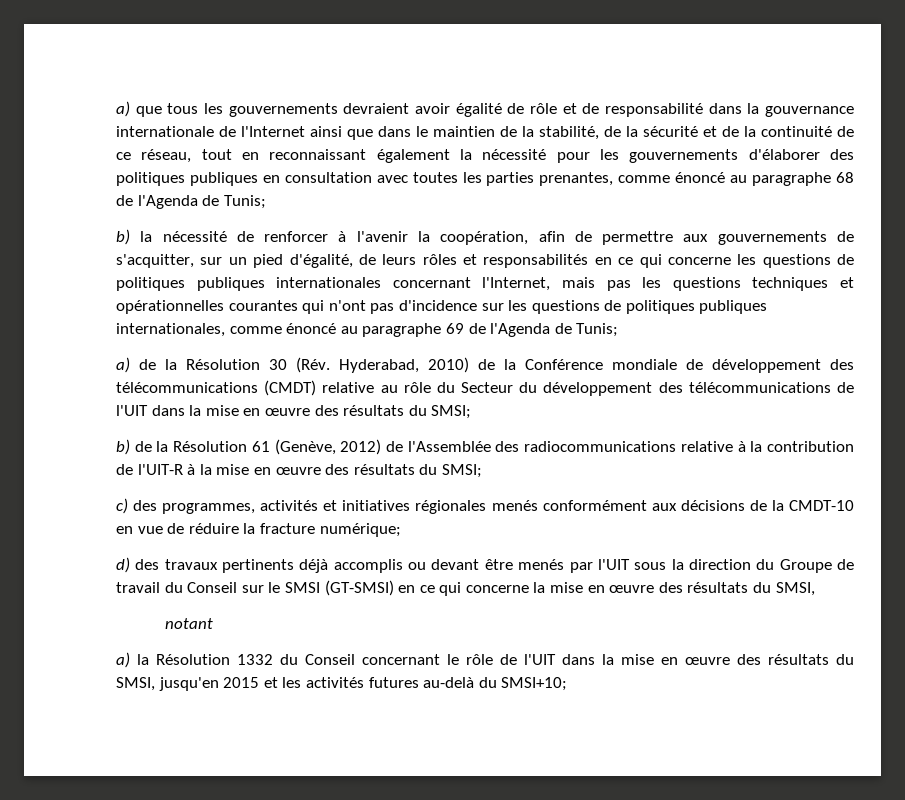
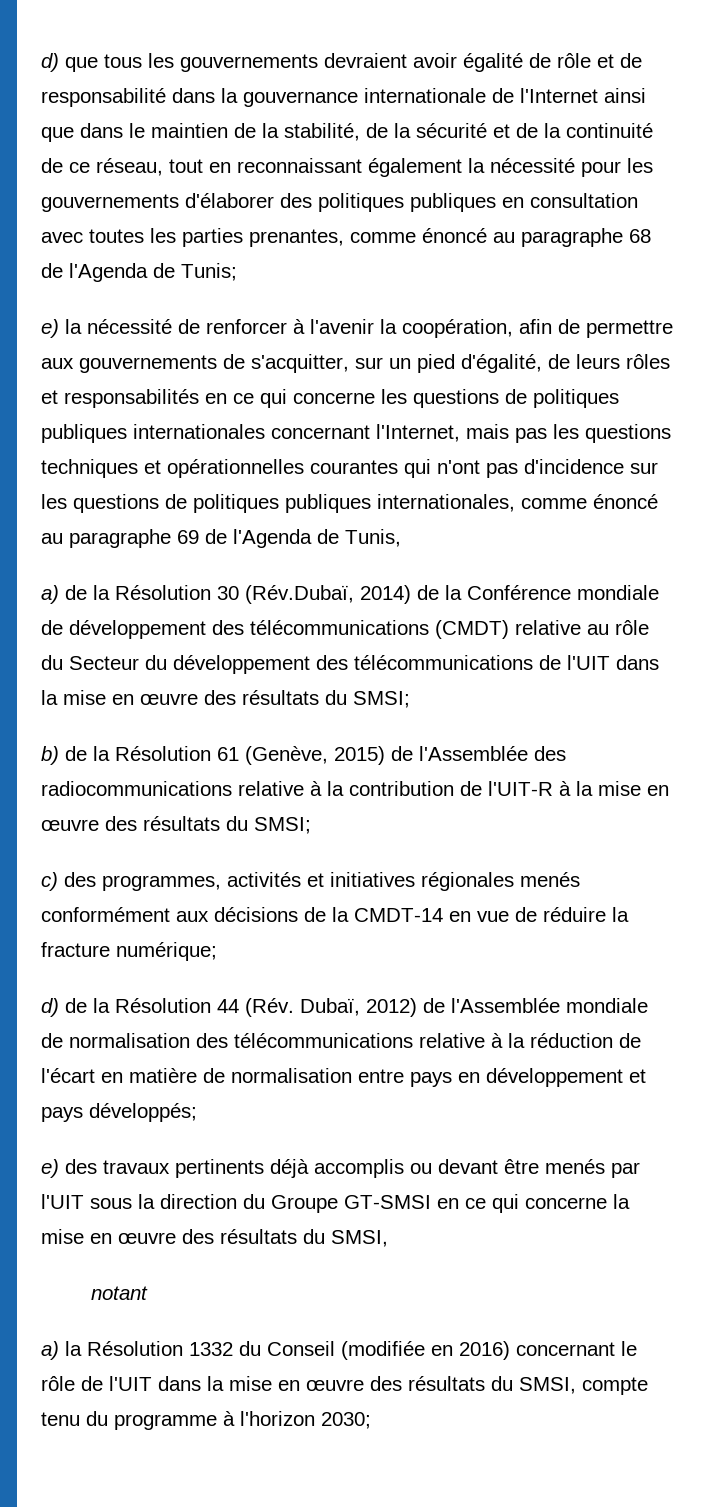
- a) que tous les gouvernements devraient avoir égalité de rôle et de responsabilité dans la gouvernance internationale de l'Internet ainsi que dans le maintien de la stabilité, de la sécurité et de la continuité de ce réseau, tout en reconnaissant également la nécessité pour les gouvernements d'élaborer des politiques publiques en consultation avec toutes les parties prenantes, comme énoncé au paragraphe 68 de l'Agenda de Tunis;
+ d) que tous les gouvernements devraient avoir égalité de rôle et de responsabilité dans la gouvernance internationale de l'Internet ainsi que dans le maintien de la stabilité, de la sécurité et de la continuité de ce réseau, tout en reconnaissant également la nécessité pour les gouvernements d'élaborer des politiques publiques en consultation avec toutes les parties prenantes, comme énoncé au paragraphe 68 de l'Agenda de Tunis;
- b) la nécessité de renforcer à l'avenir la coopération, afin de permettre aux gouvernements de s'acquitter, sur un pied d'égalité, de leurs rôles et responsabilités en ce qui concerne les questions de politiques publiques internationales concernant l'Internet, mais pas les questions techniques et opérationnelles courantes qui n'ont pas d'incidence sur les questions de politiques publiques internationales, comme énoncé au paragraphe 69 de l'Agenda de Tunis;
+ e) la nécessité de renforcer à l'avenir la coopération, afin de permettre aux gouvernements de s'acquitter, sur un pied d'égalité, de leurs rôles et responsabilités en ce qui concerne les questions de politiques publiques internationales concernant l'Internet, mais pas les questions techniques et opérationnelles courantes qui n'ont pas d'incidence sur les questions de politiques publiques internationales, comme énoncé au paragraphe 69 de l'Agenda de Tunis,
- a) de la Résolution 30 (Rév. Hyderabad, 2010) de la Conférence mondiale de développement des télécommunications (CMDT) relative au rôle du Secteur du développement des télécommunications de l'UIT dans la mise en œuvre des résultats du SMSI;
+ a) de la Résolution 30 (Rév.Dubaï, 2014) de la Conférence mondiale de développement des télécommunications (CMDT) relative au rôle du Secteur du développement des télécommunications de l'UIT dans la mise en œuvre des résultats du SMSI;
- b) de la Résolution 61 (Genève, 2012) de l'Assemblée des radiocommunications relative à la contribution de l'UIT-R à la mise en œuvre des résultats du SMSI;
+ b) de la Résolution 61 (Genève, 2015) de l'Assemblée des radiocommunications relative à la contribution de l'UIT-R à la mise en œuvre des résultats du SMSI;
- c) des programmes, activités et initiatives régionales menés conformément aux décisions de la CMDT-10 en vue de réduire la fracture numérique;
+ c) des programmes, activités et initiatives régionales menés conformément aux décisions de la CMDT-14 en vue de réduire la fracture numérique;
- d) des travaux pertinents déjà accomplis ou devant être menés par l'UIT sous la direction du Groupe de travail du Conseil sur le SMSI (GT-SMSI) en ce qui concerne la mise en œuvre des résultats du SMSI,
+ d) de la Résolution 44 (Rév. Dubaï, 2012) de l'Assemblée mondiale de normalisation des télécommunications relative à la réduction de l'écart en matière de normalisation entre pays en développement et pays développés;
+ e) des travaux pertinents déjà accomplis ou devant être menés par l'UIT sous la direction du Groupe GT-SMSI en ce qui concerne la mise en œuvre des résultats du SMSI,
- a) la Résolution 1332 du Conseil concernant le rôle de l'UIT dans la mise en œuvre des résultats du SMSI, jusqu'en 2015 et les activités futures au-delà du SMSI+10;
+ a) la Résolution 1332 du Conseil (modifiée en 2016) concernant le rôle de l'UIT dans la mise en œuvre des résultats du SMSI, compte tenu du programme à l'horizon 2030;

